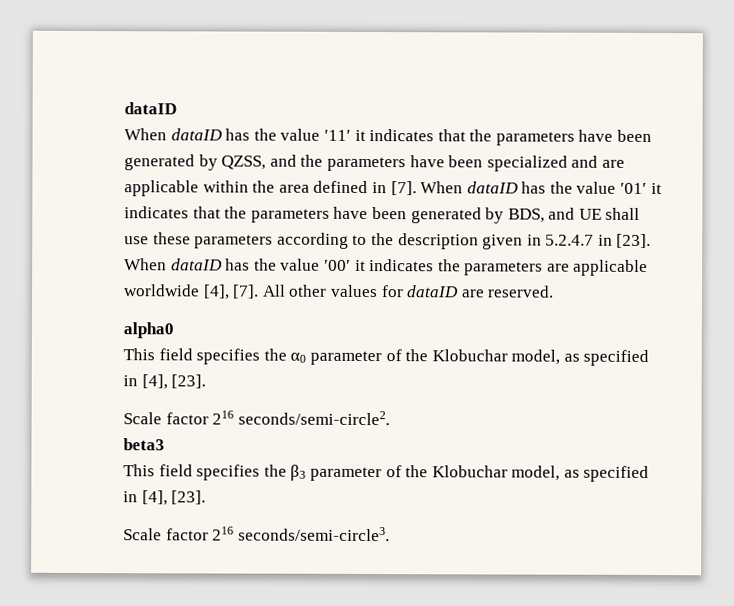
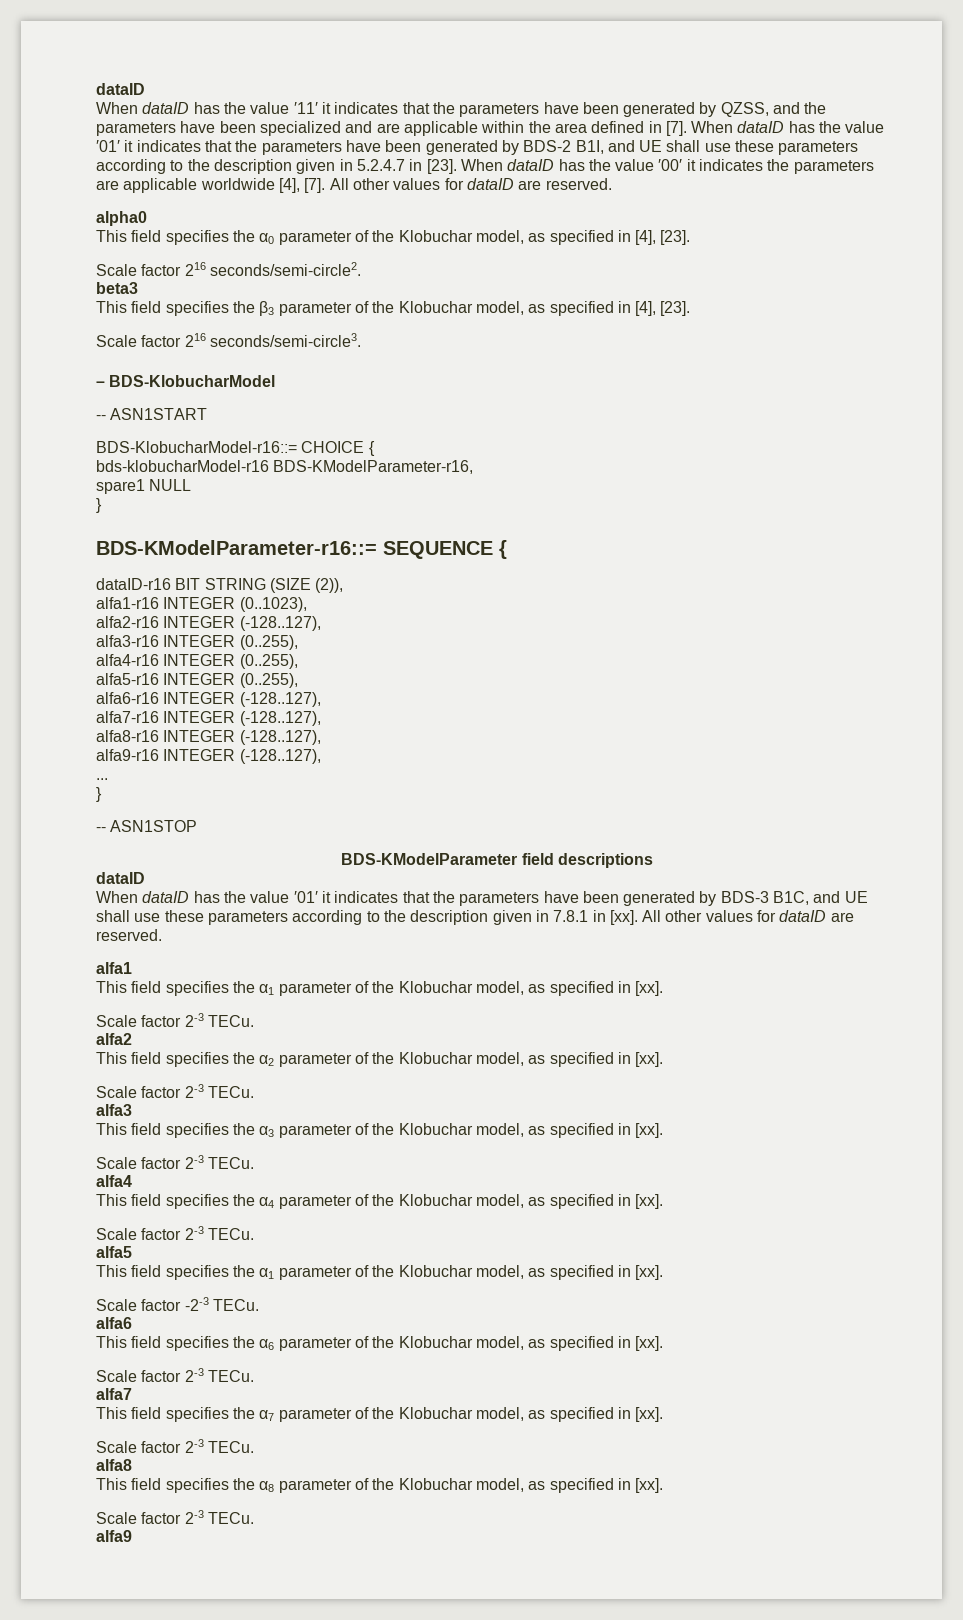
- When dataID has the value ′01′ it indicates that the parameters have been generated by BDS, and UE shall use these parameters according to the description given in 5.2.4.7 in [23].
+ When dataID has the value ′01′ it indicates that the parameters have been generated by BDS-2 B1I, and UE shall use these parameters according to the description given in 5.2.4.7 in [23].
+ – BDS-KlobucharModel
+ -- ASN1START
+ BDS-KlobucharModel-r16::= CHOICE {
+ bds-klobucharModel-r16 BDS-KModelParameter-r16,
+ spare1 NULL
+ }
+ BDS-KModelParameter-r16::= SEQUENCE {
+ dataID-r16 BIT STRING (SIZE (2)),
+ alfa1-r16 INTEGER (0..1023),
+ alfa2-r16 INTEGER (-128..127),
+ alfa3-r16 INTEGER (0..255),
+ alfa4-r16 INTEGER (0..255),
+ alfa5-r16 INTEGER (0..255),
+ alfa6-r16 INTEGER (-128..127),
+ alfa7-r16 INTEGER (-128..127),
+ alfa8-r16 INTEGER (-128..127),
+ alfa9-r16 INTEGER (-128..127),
+ ...
+ }
+ -- ASN1STOP
+ BDS-KModelParameter field descriptions
+ dataID
+ When dataID has the value ′01′ it indicates that the parameters have been generated by BDS-3 B1C, and UE shall use these parameters according to the description given in 7.8.1 in [xx]. All other values for dataID are reserved.
+ alfa1
+ This field specifies the α1 parameter of the Klobuchar model, as specified in [xx].
+ Scale factor 2-3 TECu.
+ alfa2
+ This field specifies the α2 parameter of the Klobuchar model, as specified in [xx].
+ Scale factor 2-3 TECu.
+ alfa3
+ This field specifies the α3 parameter of the Klobuchar model, as specified in [xx].
+ Scale factor 2-3 TECu.
+ alfa4
+ This field specifies the α4 parameter of the Klobuchar model, as specified in [xx].
+ Scale factor 2-3 TECu.
+ alfa5
+ This field specifies the α1 parameter of the Klobuchar model, as specified in [xx].
+ Scale factor -2-3 TECu.
+ alfa6
+ This field specifies the α6 parameter of the Klobuchar model, as specified in [xx].
+ Scale factor 2-3 TECu.
+ alfa7
+ This field specifies the α7 parameter of the Klobuchar model, as specified in [xx].
+ Scale factor 2-3 TECu.
+ alfa8
+ This field specifies the α8 parameter of the Klobuchar model, as specified in [xx].
+ Scale factor 2-3 TECu.
+ alfa9

